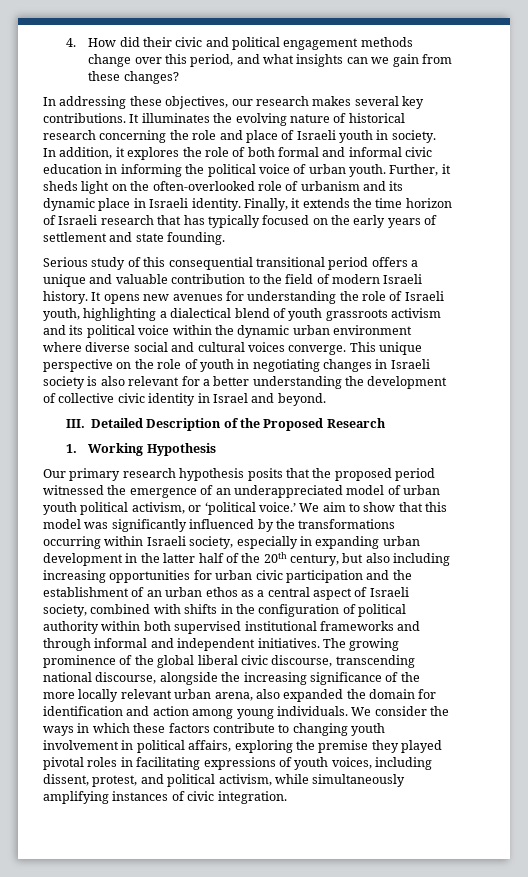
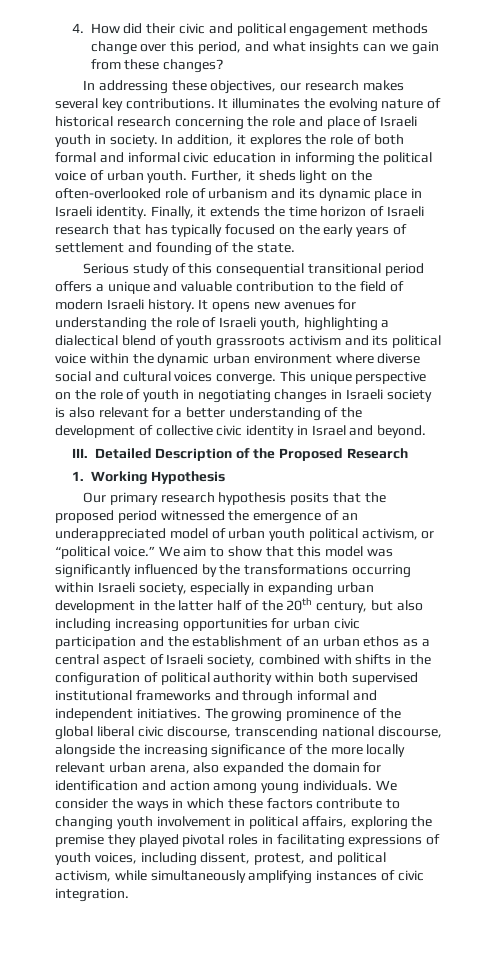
- Finally, it extends the time horizon of Israeli research that has typically focused on the early years of settlement and state founding.
+ Finally, it extends the time horizon of Israeli research that has typically focused on the early years of settlement and founding of the state.
- This unique perspective on the role of youth in negotiating changes in Israeli society is also relevant for a better understanding the development of collective civic identity in Israel and beyond.
+ This unique perspective on the role of youth in negotiating changes in Israeli society is also relevant for a better understanding of the development of collective civic identity in Israel and beyond.
- Our primary research hypothesis posits that the proposed period witnessed the emergence of an underappreciated model of urban youth political activism, or ‘political voice.’
+ Our primary research hypothesis posits that the proposed period witnessed the emergence of an underappreciated model of urban youth political activism, or “political voice.”

